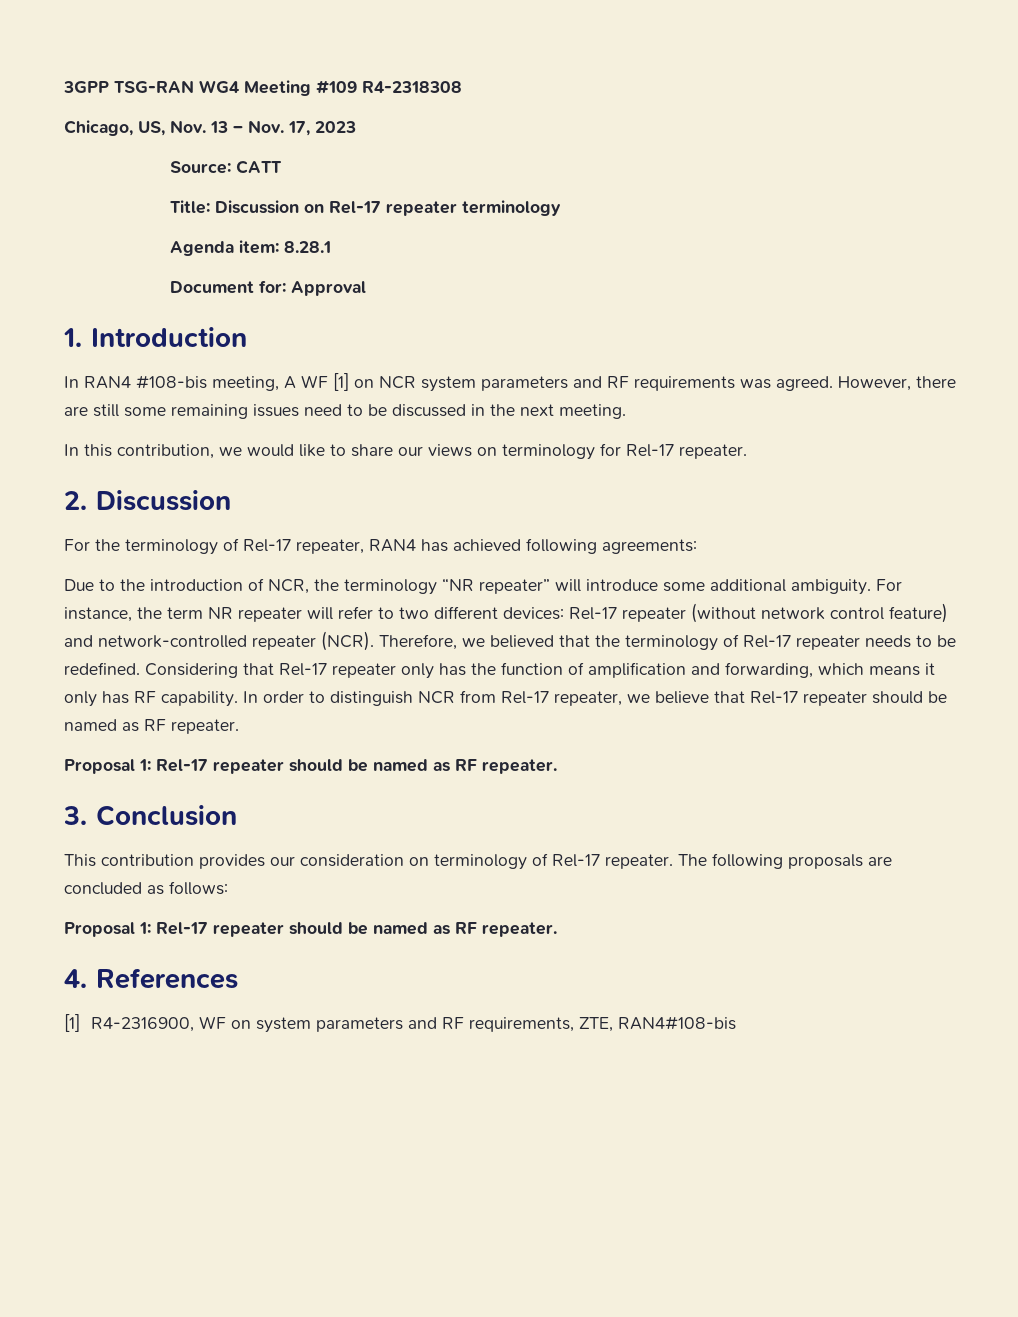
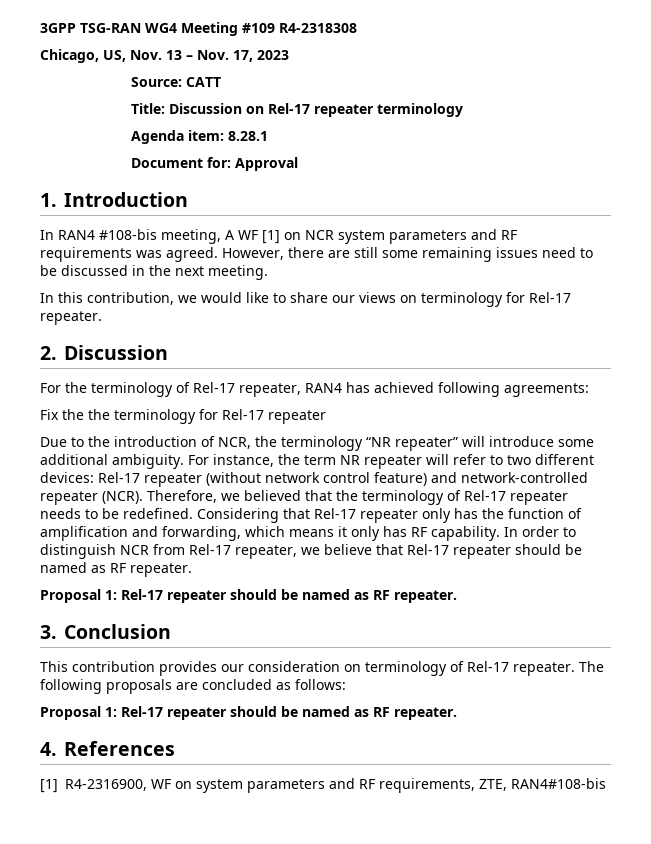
+ Fix the the terminology for Rel-17 repeater

